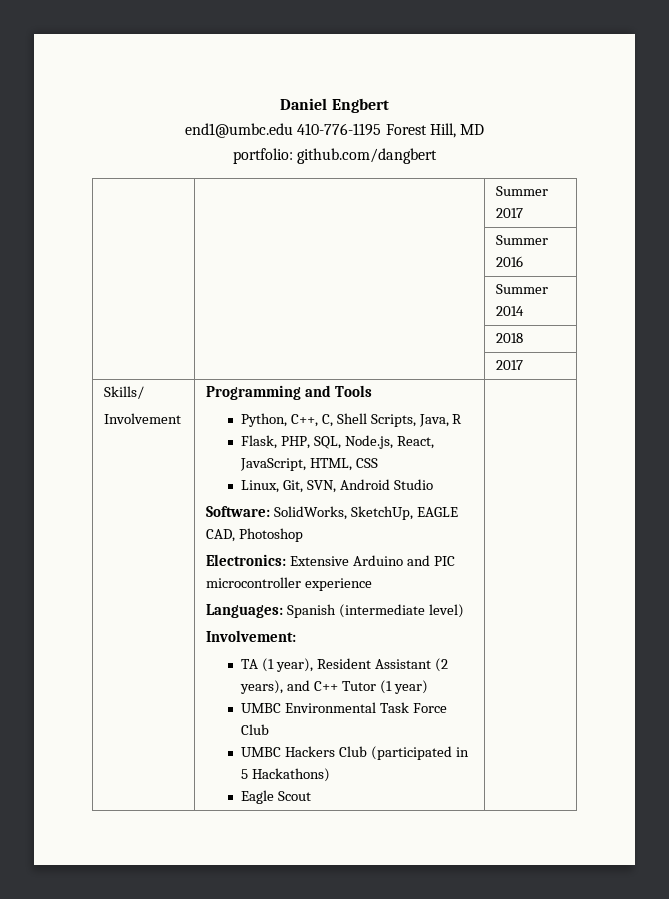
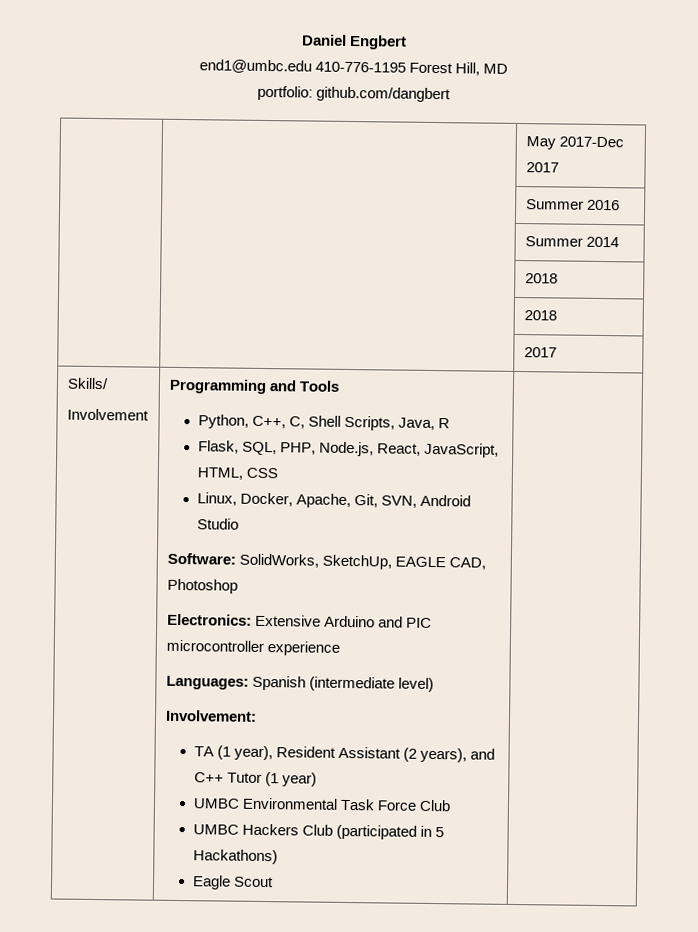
- | | Summer 2017
+ | | May 2017-Dec 2017
  | | Summer 2014
+ | | 2018
- Flask, PHP, SQL, Node.js, React, JavaScript, HTML, CSS
+ Flask, SQL, PHP, Node.js, React, JavaScript, HTML, CSS
- Linux, Git, SVN, Android Studio
+ Linux, Docker, Apache, Git, SVN, Android Studio

